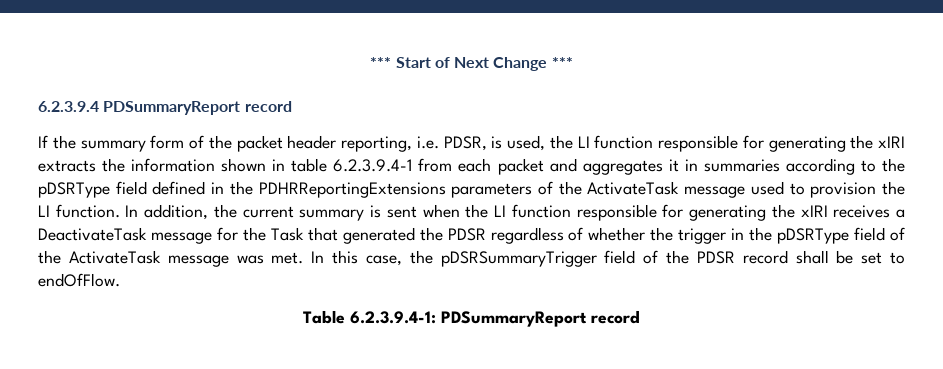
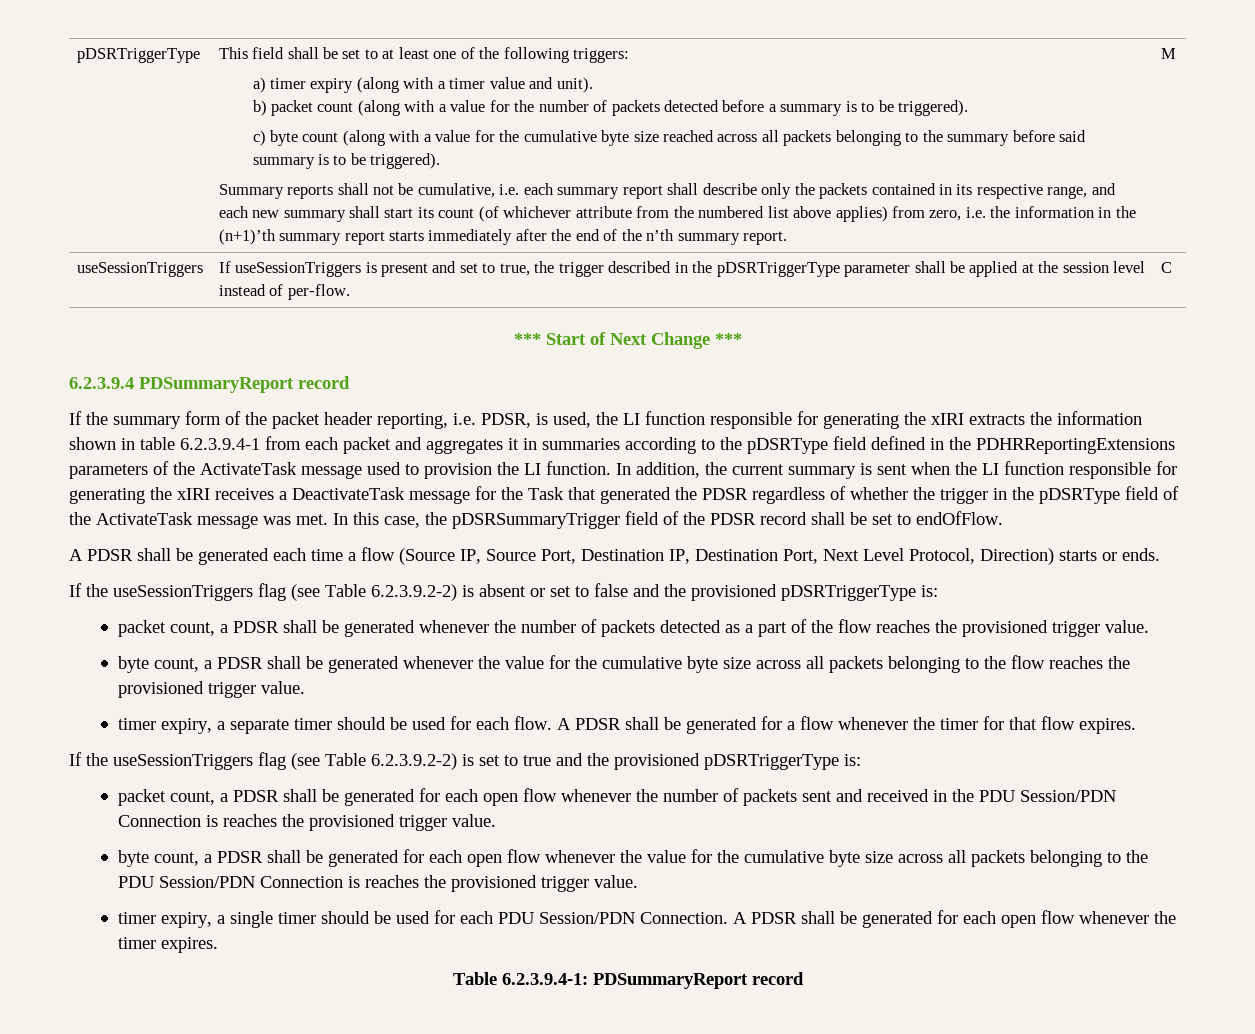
+ pDSRTriggerType | This field shall be set to at least one of the following triggers:
+ a) timer expiry (along with a timer value and unit).
+ b) packet count (along with a value for the number of packets detected before a summary is to be triggered).
+ c) byte count (along with a value for the cumulative byte size reached across all packets belonging to the summary before said summary is to be triggered).
+ Summary reports shall not be cumulative, i.e. each summary report shall describe only the packets contained in its respective range, and each new summary shall start its count (of whichever attribute from the numbered list above applies) from zero, i.e. the information in the (n+1)’th summary report starts immediately after the end of the n’th summary report. | M
+ useSessionTriggers | If useSessionTriggers is present and set to true, the trigger described in the pDSRTriggerType parameter shall be applied at the session level instead of per-flow. | C
+ A PDSR shall be generated each time a flow (Source IP, Source Port, Destination IP, Destination Port, Next Level Protocol, Direction) starts or ends.
+ If the useSessionTriggers flag (see Table 6.2.3.9.2-2) is absent or set to false and the provisioned pDSRTriggerType is:
+ packet count, a PDSR shall be generated whenever the number of packets detected as a part of the flow reaches the provisioned trigger value.
+ byte count, a PDSR shall be generated whenever the value for the cumulative byte size across all packets belonging to the flow reaches the provisioned trigger value.
+ timer expiry, a separate timer should be used for each flow. A PDSR shall be generated for a flow whenever the timer for that flow expires.
+ If the useSessionTriggers flag (see Table 6.2.3.9.2-2) is set to true and the provisioned pDSRTriggerType is:
+ packet count, a PDSR shall be generated for each open flow whenever the number of packets sent and received in the PDU Session/PDN Connection is reaches the provisioned trigger value.
+ byte count, a PDSR shall be generated for each open flow whenever the value for the cumulative byte size across all packets belonging to the PDU Session/PDN Connection is reaches the provisioned trigger value.
+ timer expiry, a single timer should be used for each PDU Session/PDN Connection. A PDSR shall be generated for each open flow whenever the timer expires.

